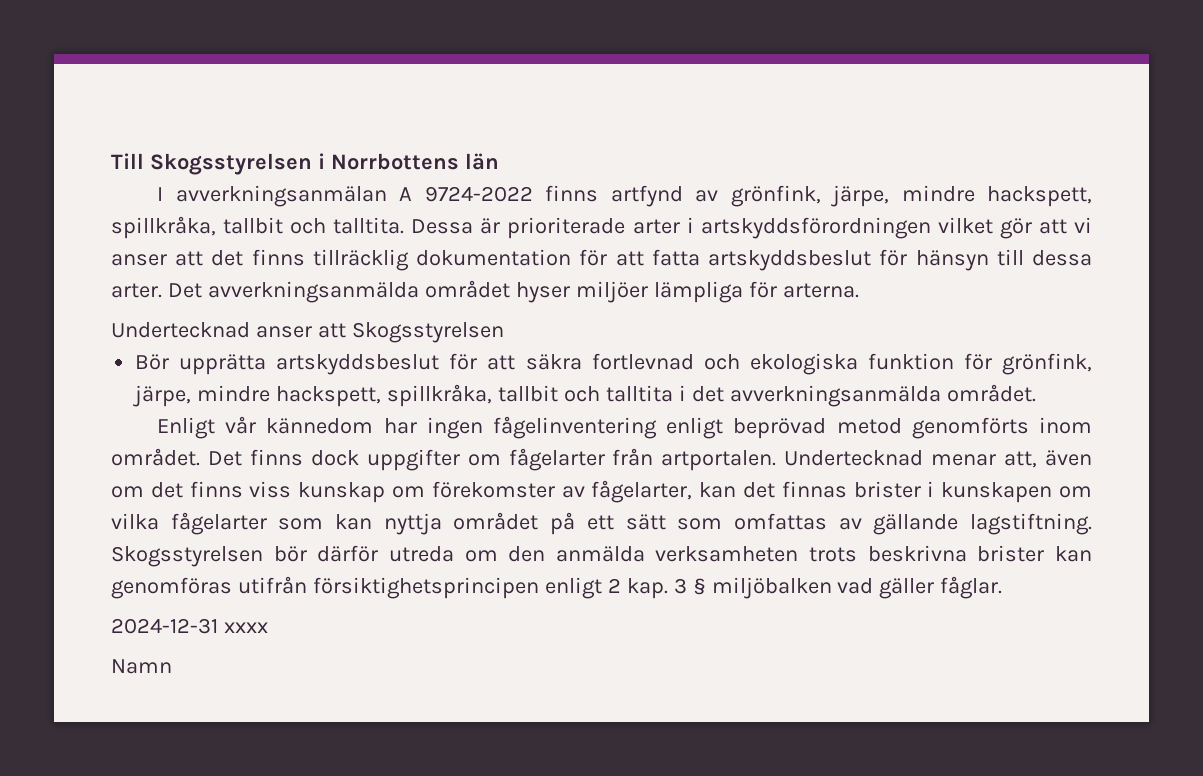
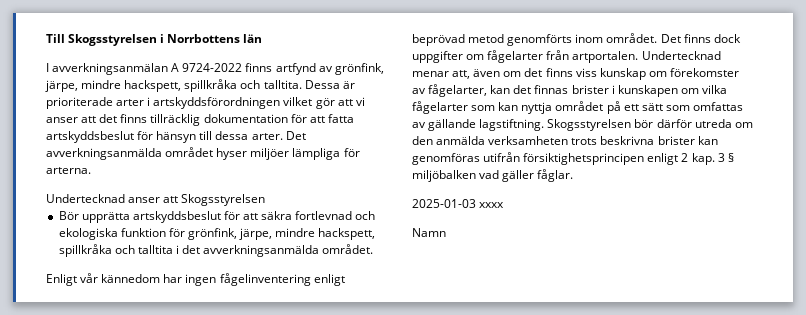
- I avverkningsanmälan A 9724-2022 finns artfynd av grönfink, järpe, mindre hackspett, spillkråka, tallbit och talltita.
+ I avverkningsanmälan A 9724-2022 finns artfynd av grönfink, järpe, mindre hackspett, spillkråka och talltita.
- Bör upprätta artskyddsbeslut för att säkra fortlevnad och ekologiska funktion för grönfink, järpe, mindre hackspett, spillkråka, tallbit och talltita i det avverkningsanmälda området.
+ Bör upprätta artskyddsbeslut för att säkra fortlevnad och ekologiska funktion för grönfink, järpe, mindre hackspett, spillkråka och talltita i det avverkningsanmälda området.
- 2024-12-31 xxxx
+ 2025-01-03 xxxx

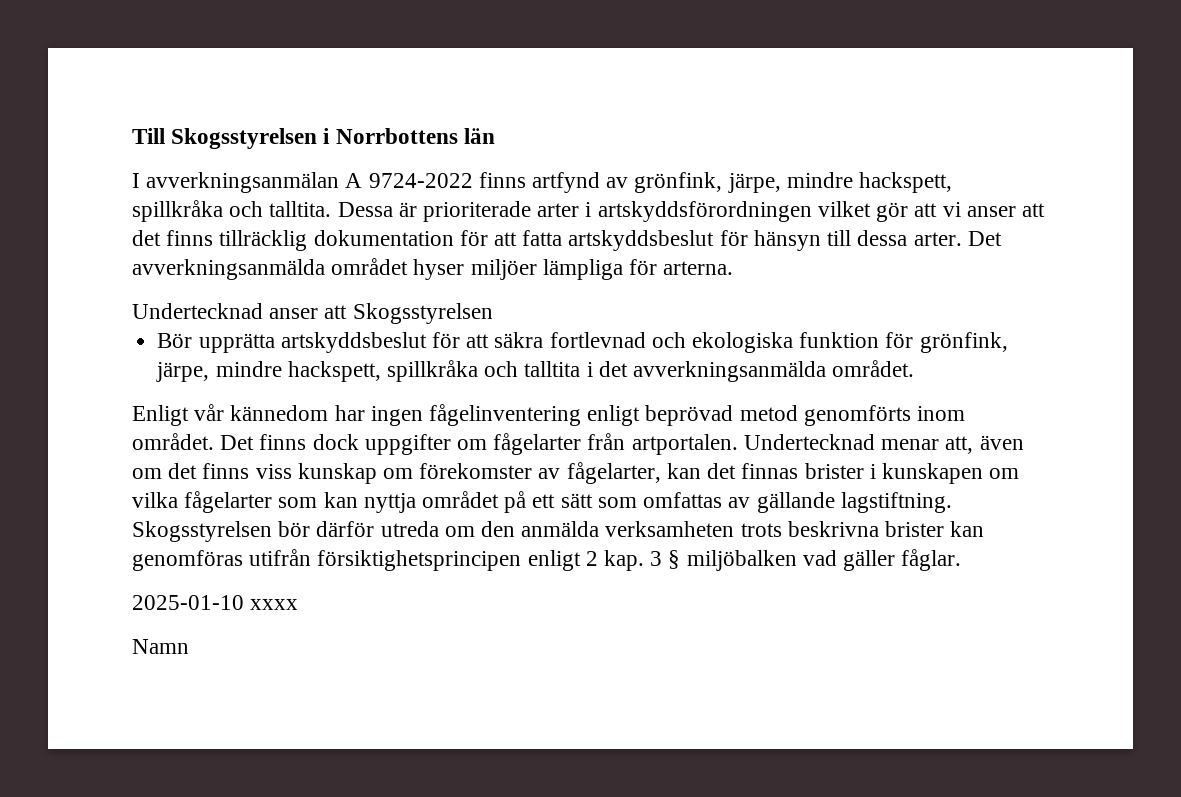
- 2025-01-03 xxxx
+ 2025-01-10 xxxx

